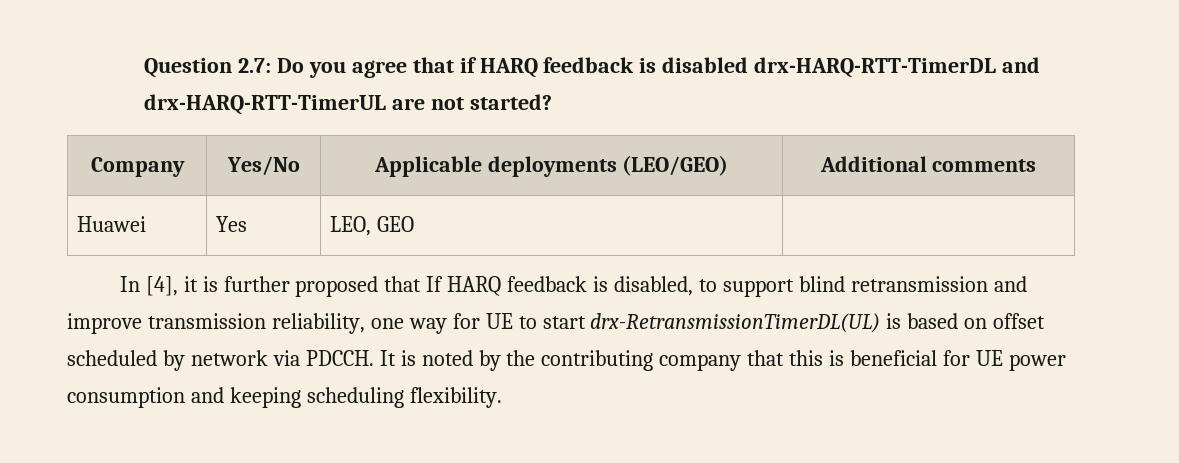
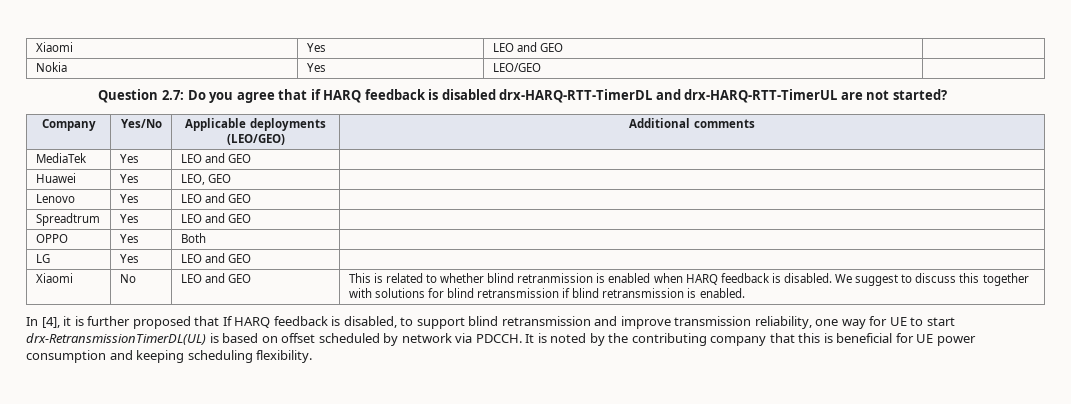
+ Xiaomi | Yes | LEO and GEO |
+ Nokia | Yes | LEO/GEO |
+ MediaTek | Yes | LEO and GEO |
+ Lenovo | Yes | LEO and GEO |
+ Spreadtrum | Yes | LEO and GEO |
+ OPPO | Yes | Both |
+ LG | Yes | LEO and GEO |
+ Xiaomi | No | LEO and GEO | This is related to whether blind retranmission is enabled when HARQ feedback is disabled. We suggest to discuss this together with solutions for blind retransmission if blind retransmission is enabled.

